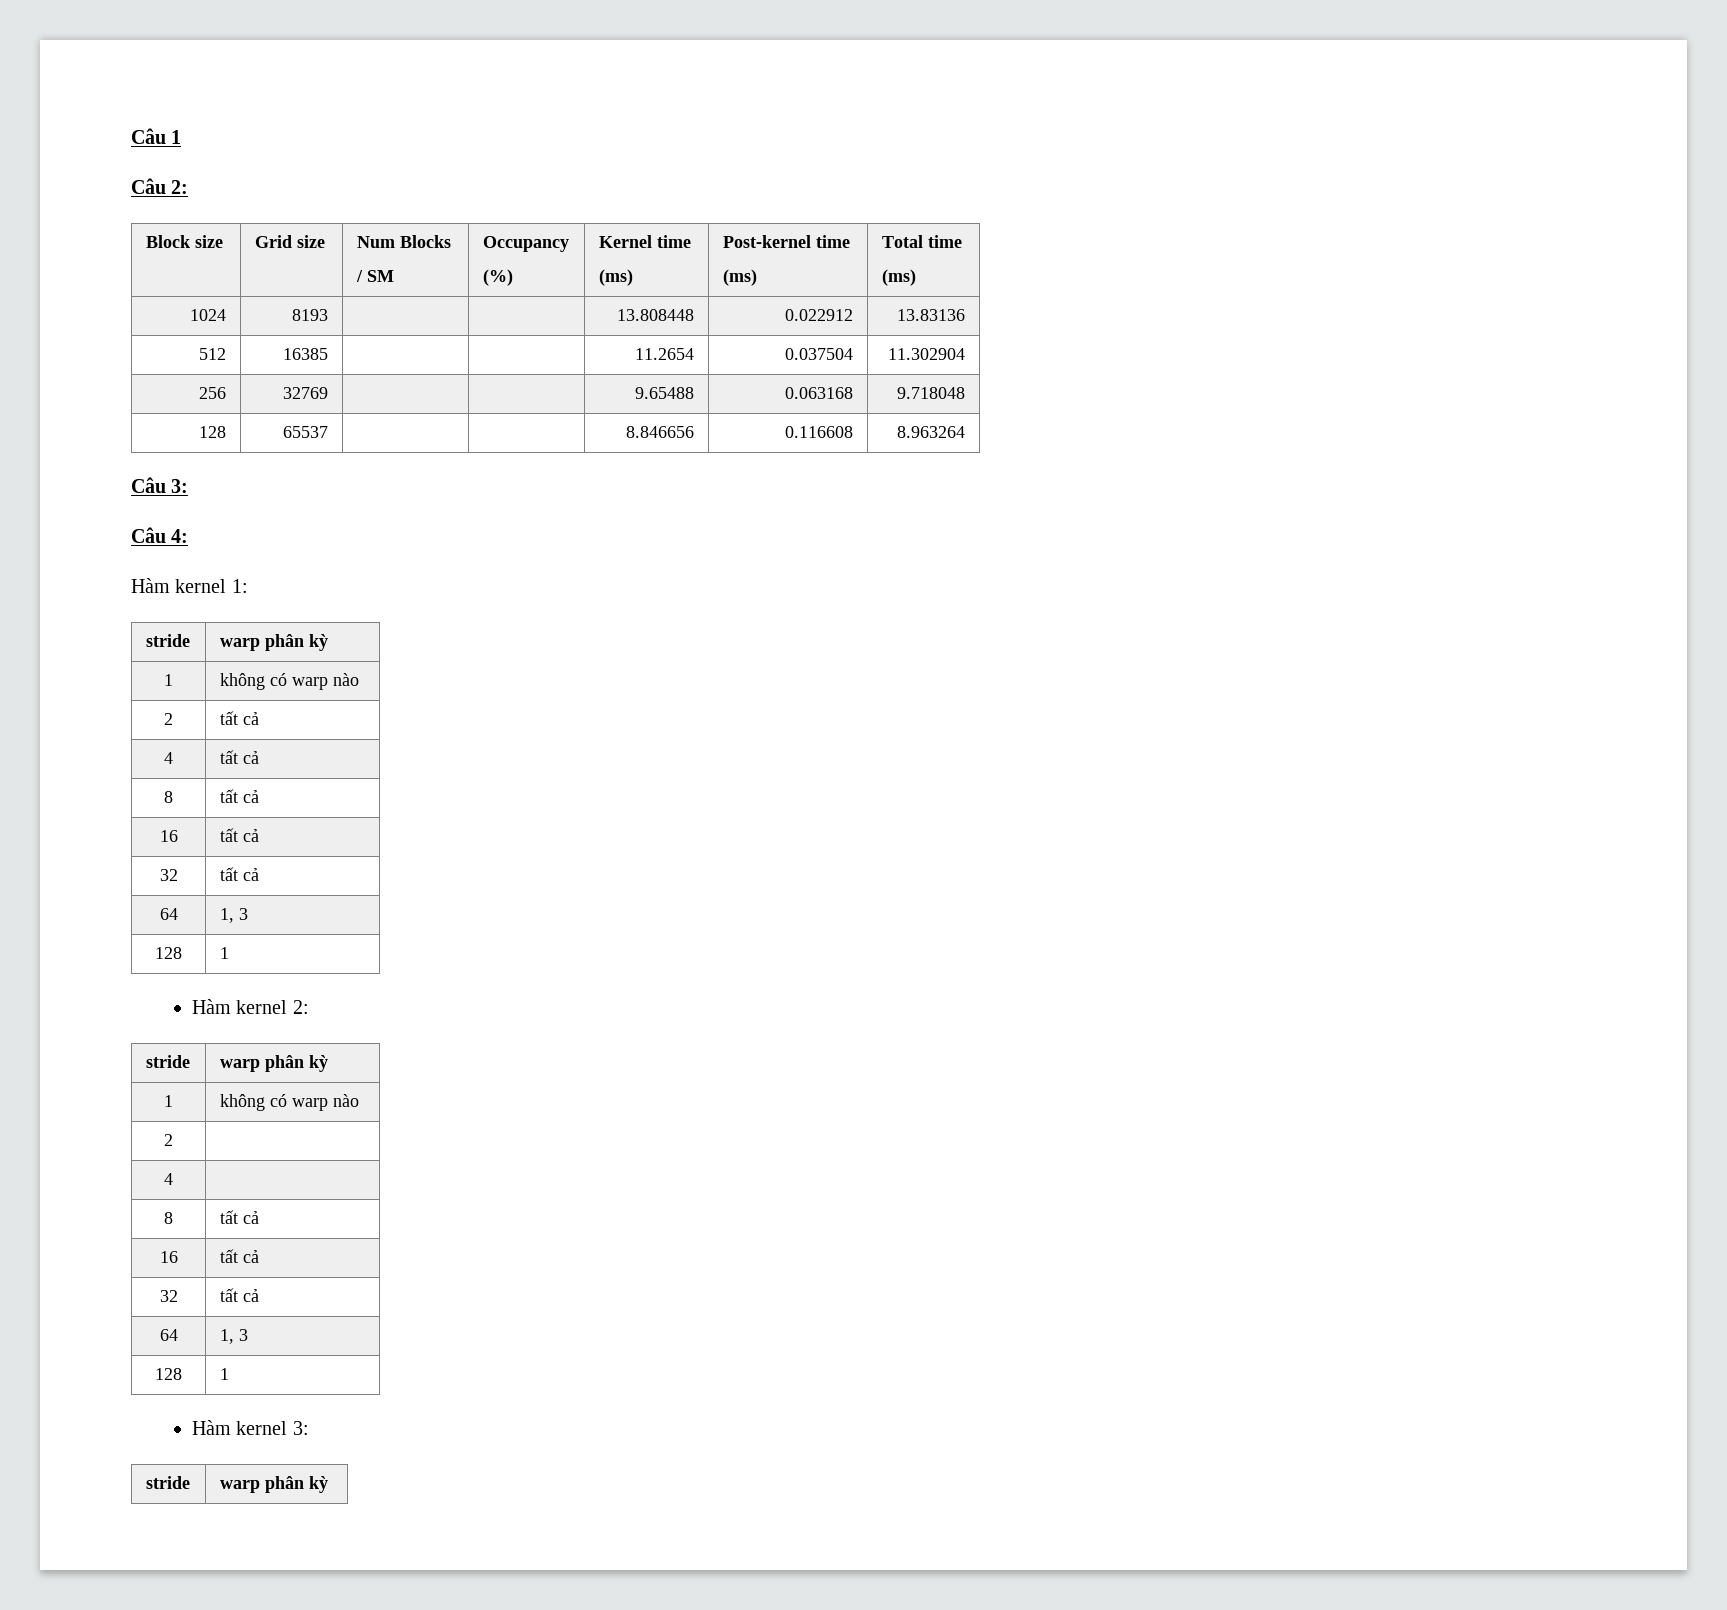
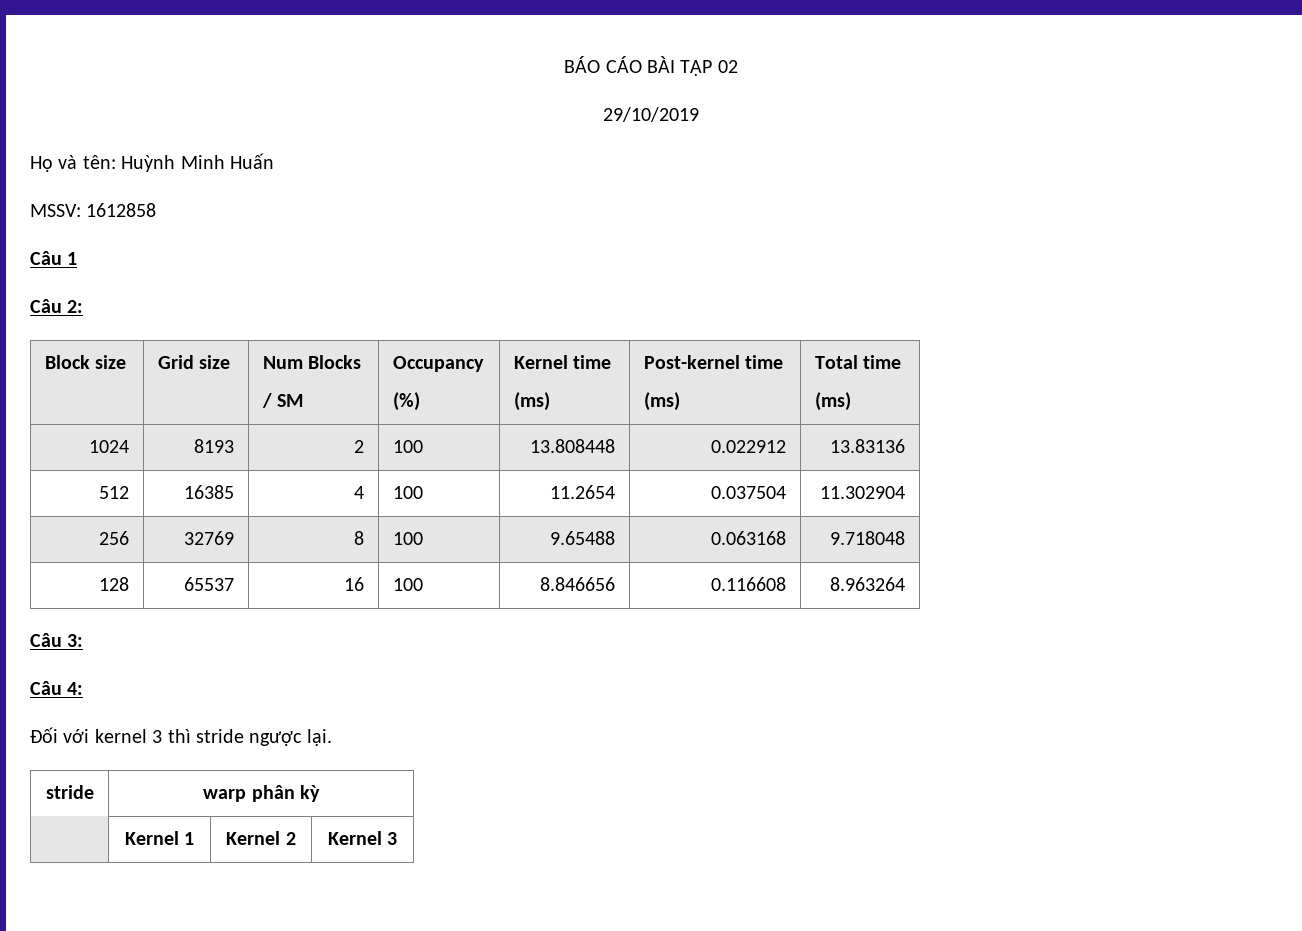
+ BÁO CÁO BÀI TẬP 02
+ 29/10/2019
+ Họ và tên: Huỳnh Minh Huấn
+ MSSV: 1612858
- 1024 | 8193 | | | 13.808448 | 0.022912 | 13.83136
+ 1024 | 8193 | 2 | 100 | 13.808448 | 0.022912 | 13.83136
- 512 | 16385 | | | 11.2654 | 0.037504 | 11.302904
+ 512 | 16385 | 4 | 100 | 11.2654 | 0.037504 | 11.302904
- 256 | 32769 | | | 9.65488 | 0.063168 | 9.718048
+ 256 | 32769 | 8 | 100 | 9.65488 | 0.063168 | 9.718048
- 128 | 65537 | | | 8.846656 | 0.116608 | 8.963264
+ 128 | 65537 | 16 | 100 | 8.846656 | 0.116608 | 8.963264
- Hàm kernel 1:
+ Đối với kernel 3 thì stride ngược lại.
  stride | warp phân kỳ
- 1 | không có warp nào
- 2 | tất cả
- 4 | tất cả
- 8 | tất cả
- 16 | tất cả
- 32 | tất cả
- 64 | 1, 3
- 128 | 1
- Hàm kernel 2:
- stride | warp phân kỳ
- 1 | không có warp nào
- 2 |
- 4 |
- 8 | tất cả
- 16 | tất cả
- 32 | tất cả
- 64 | 1, 3
- 128 | 1
- Hàm kernel 3:
- stride | warp phân kỳ
+ | Kernel 1 | Kernel 2 | Kernel 3

